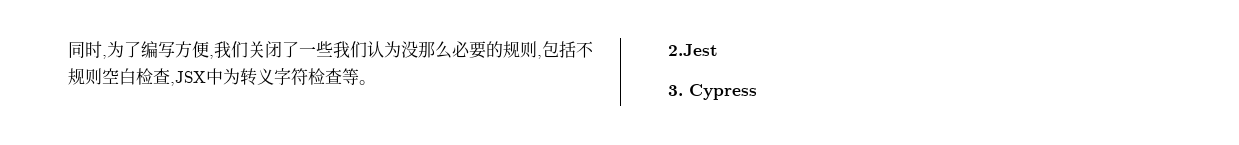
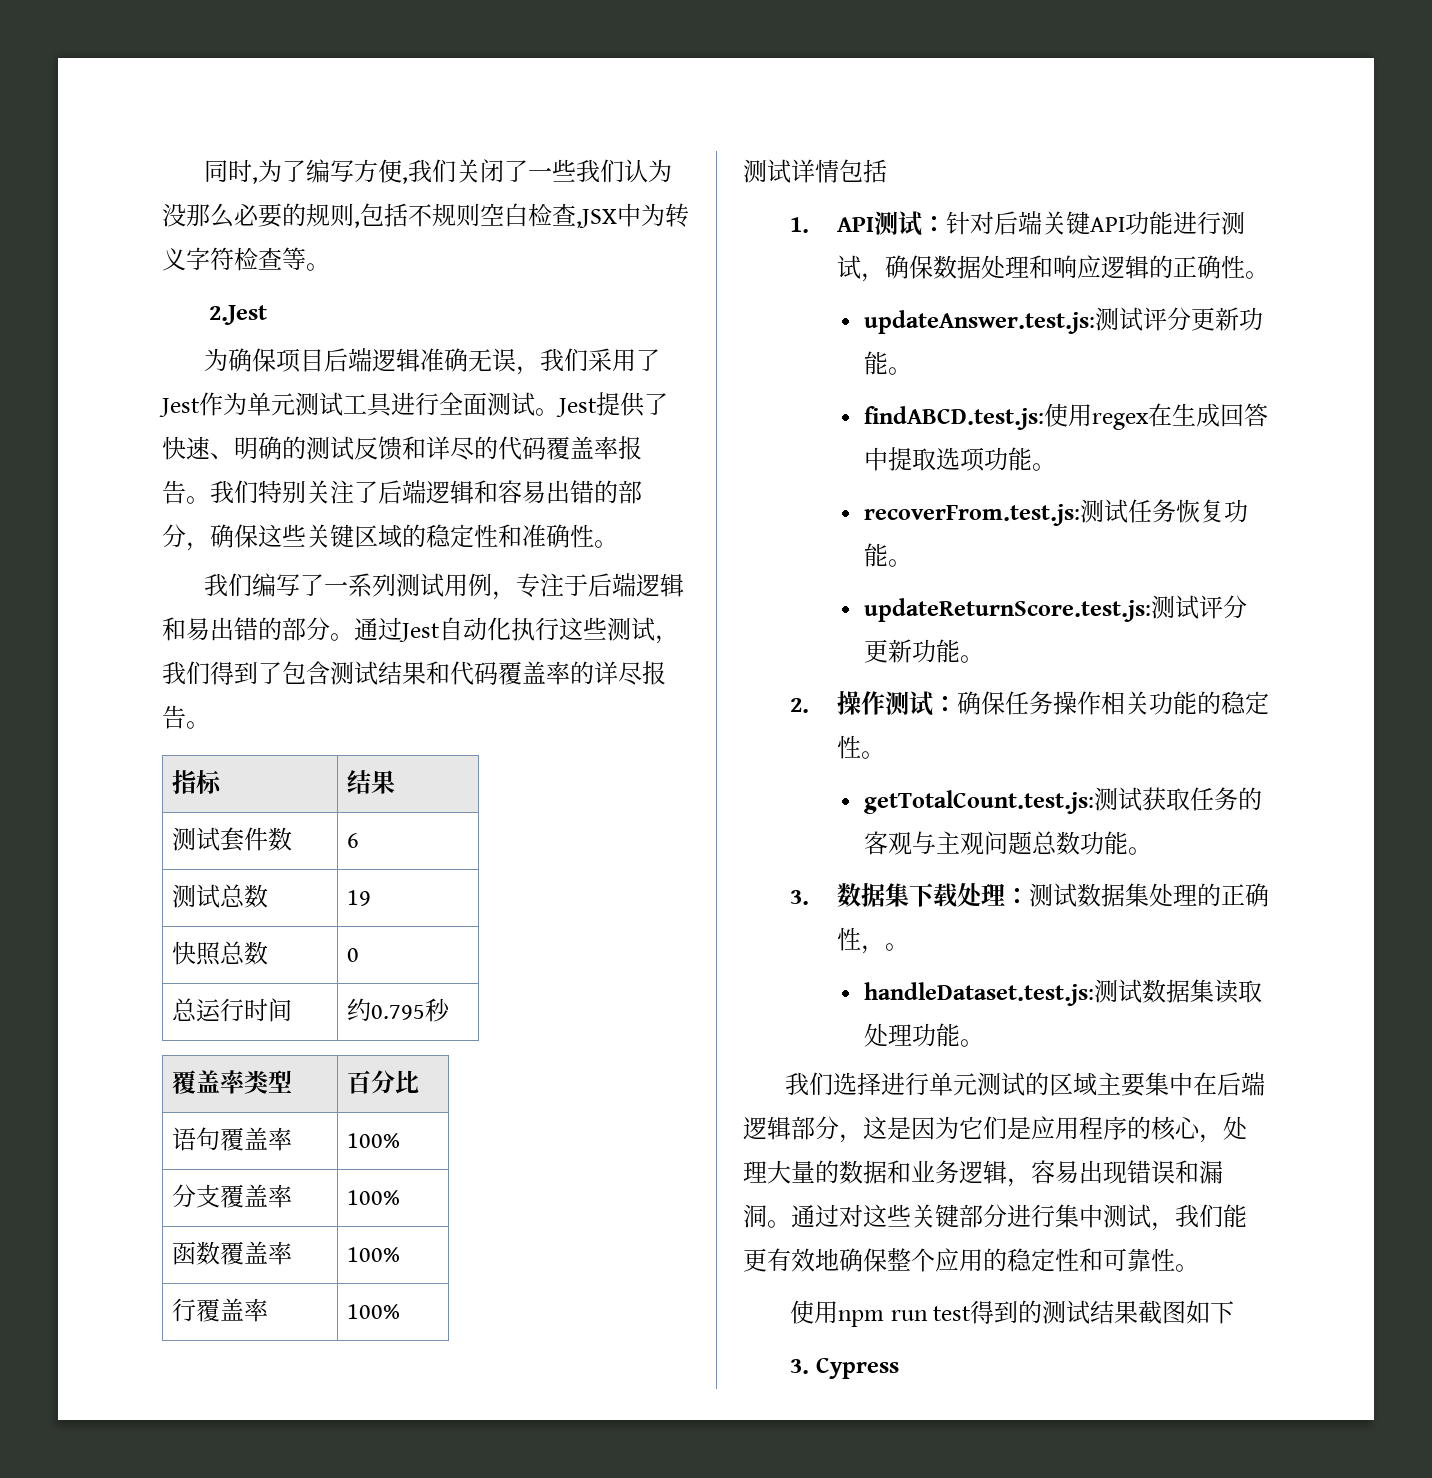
+ 为确保项目后端逻辑准确无误，我们采用了Jest作为单元测试工具进行全面测试。Jest提供了快速、明确的测试反馈和详尽的代码覆盖率报告。我们特别关注了后端逻辑和容易出错的部分，确保这些关键区域的稳定性和准确性。
+ 我们编写了一系列测试用例，专注于后端逻辑和易出错的部分。通过Jest自动化执行这些测试，我们得到了包含测试结果和代码覆盖率的详尽报告。
+ 指标 | 结果
+ 测试套件数 | 6
+ 测试总数 | 19
+ 快照总数 | 0
+ 总运行时间 | 约0.795秒
+ 覆盖率类型 | 百分比
+ 语句覆盖率 | 100%
+ 分支覆盖率 | 100%
+ 函数覆盖率 | 100%
+ 行覆盖率 | 100%
+ 测试详情包括
+ 1. API测试：针对后端关键API功能进行测试，确保数据处理和响应逻辑的正确性。
+ updateAnswer.test.js:测试评分更新功能。
+ findABCD.test.js:使用regex在生成回答中提取选项功能。
+ recoverFrom.test.js:测试任务恢复功能。
+ updateReturnScore.test.js:测试评分更新功能。
+ 2.操作测试：确保任务操作相关功能的稳定性。
+ getTotalCount.test.js:测试获取任务的客观与主观问题总数功能。
+ 3.数据集下载处理：测试数据集处理的正确性，。
+ handleDataset.test.js:测试数据集读取处理功能。
+ 我们选择进行单元测试的区域主要集中在后端逻辑部分，这是因为它们是应用程序的核心，处理大量的数据和业务逻辑，容易出现错误和漏洞。通过对这些关键部分进行集中测试，我们能更有效地确保整个应用的稳定性和可靠性。
+ 使用npm run test得到的测试结果截图如下

